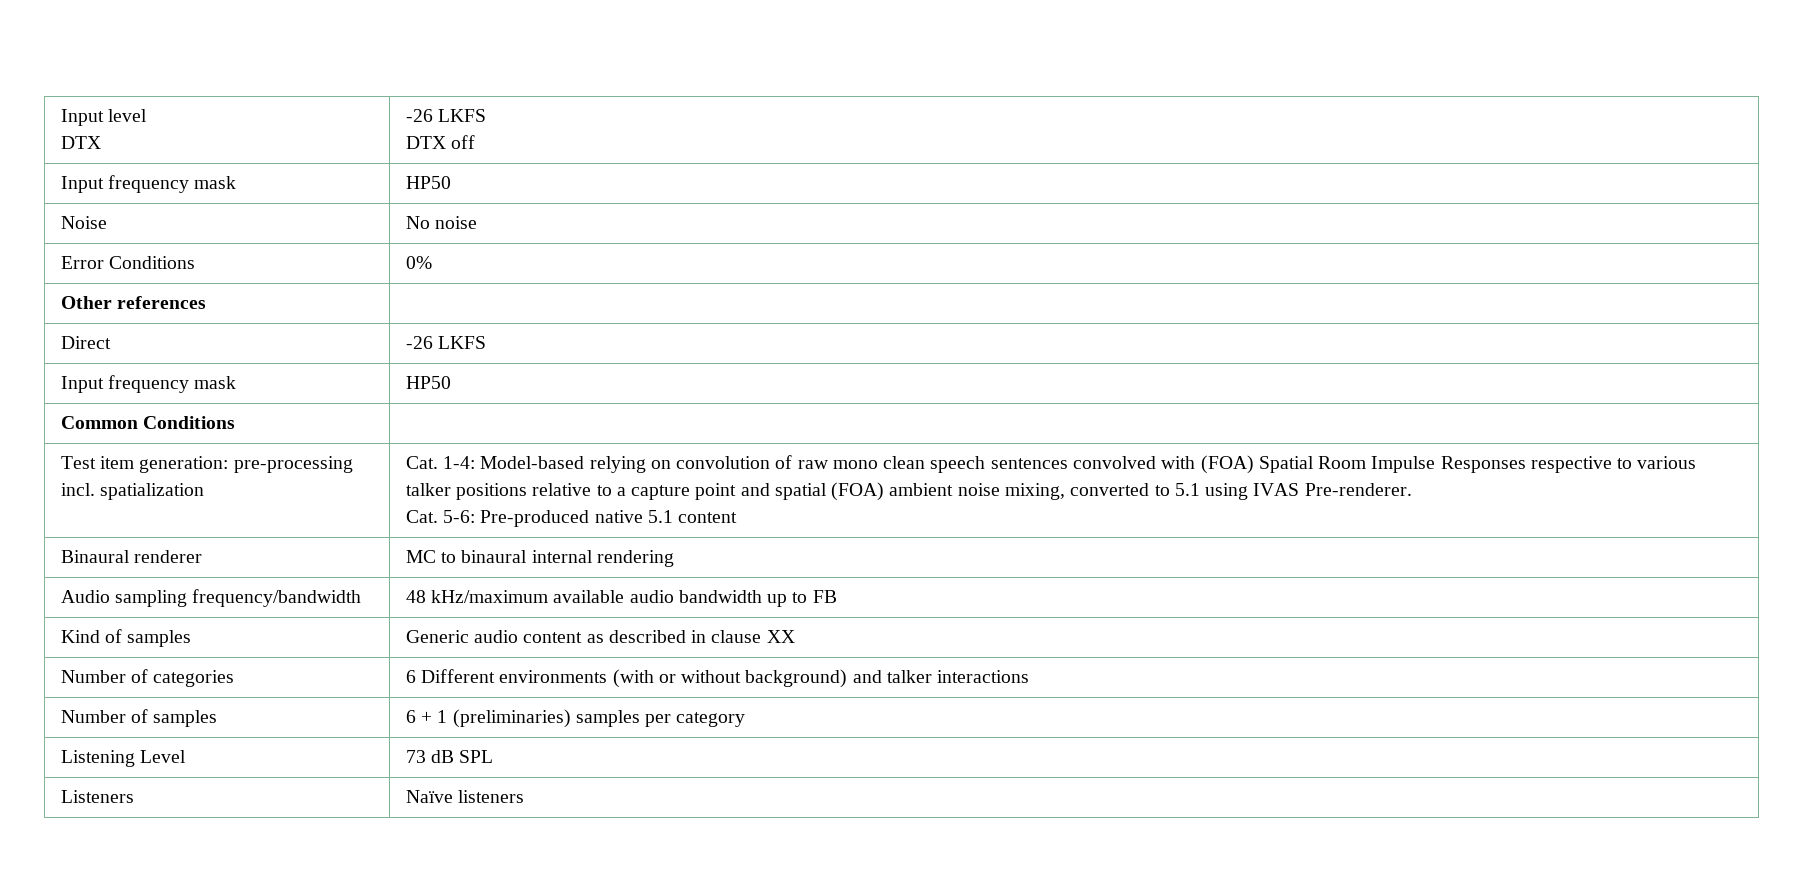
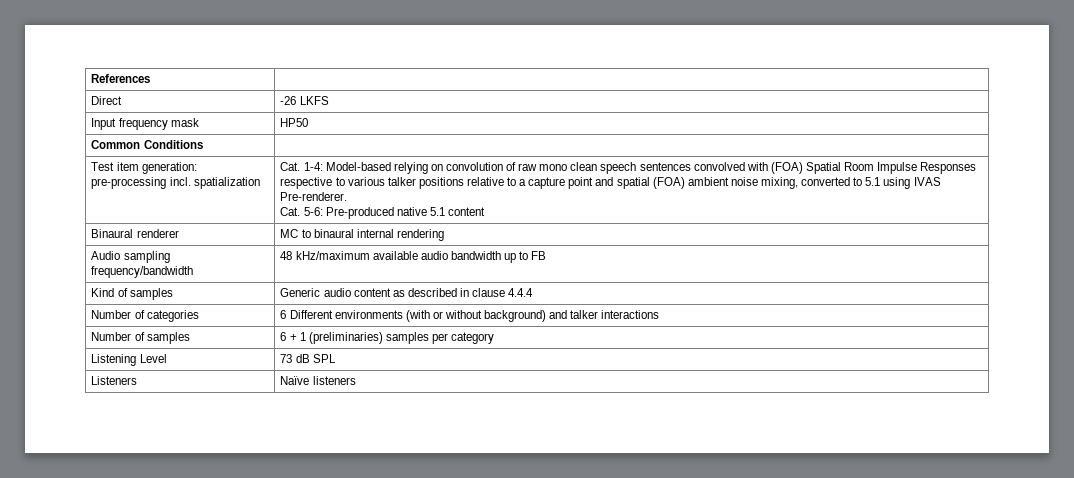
- Input level
- DTX | -26 LKFS
- DTX off
- Input frequency mask | HP50
- Noise | No noise
- Error Conditions | 0%
- Other references |
+ References |
- Kind of samples | Generic audio content as described in clause XX
+ Kind of samples | Generic audio content as described in clause 4.4.4

